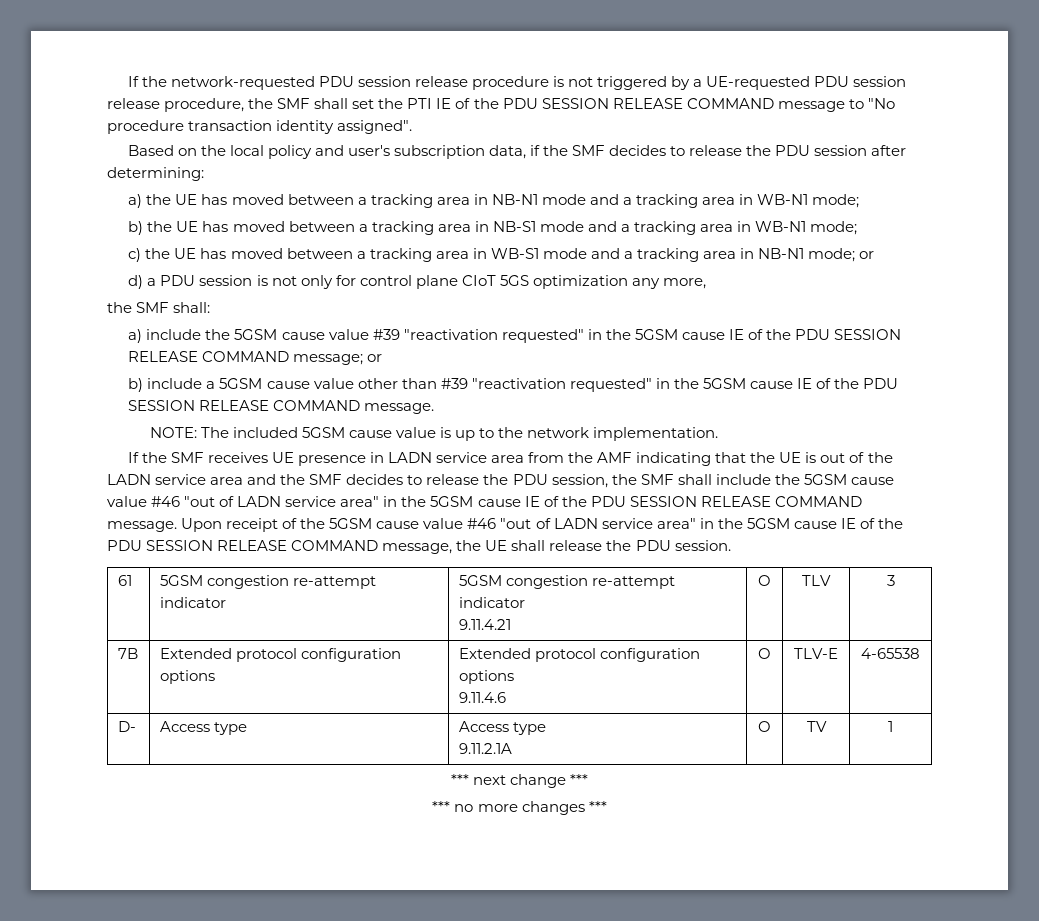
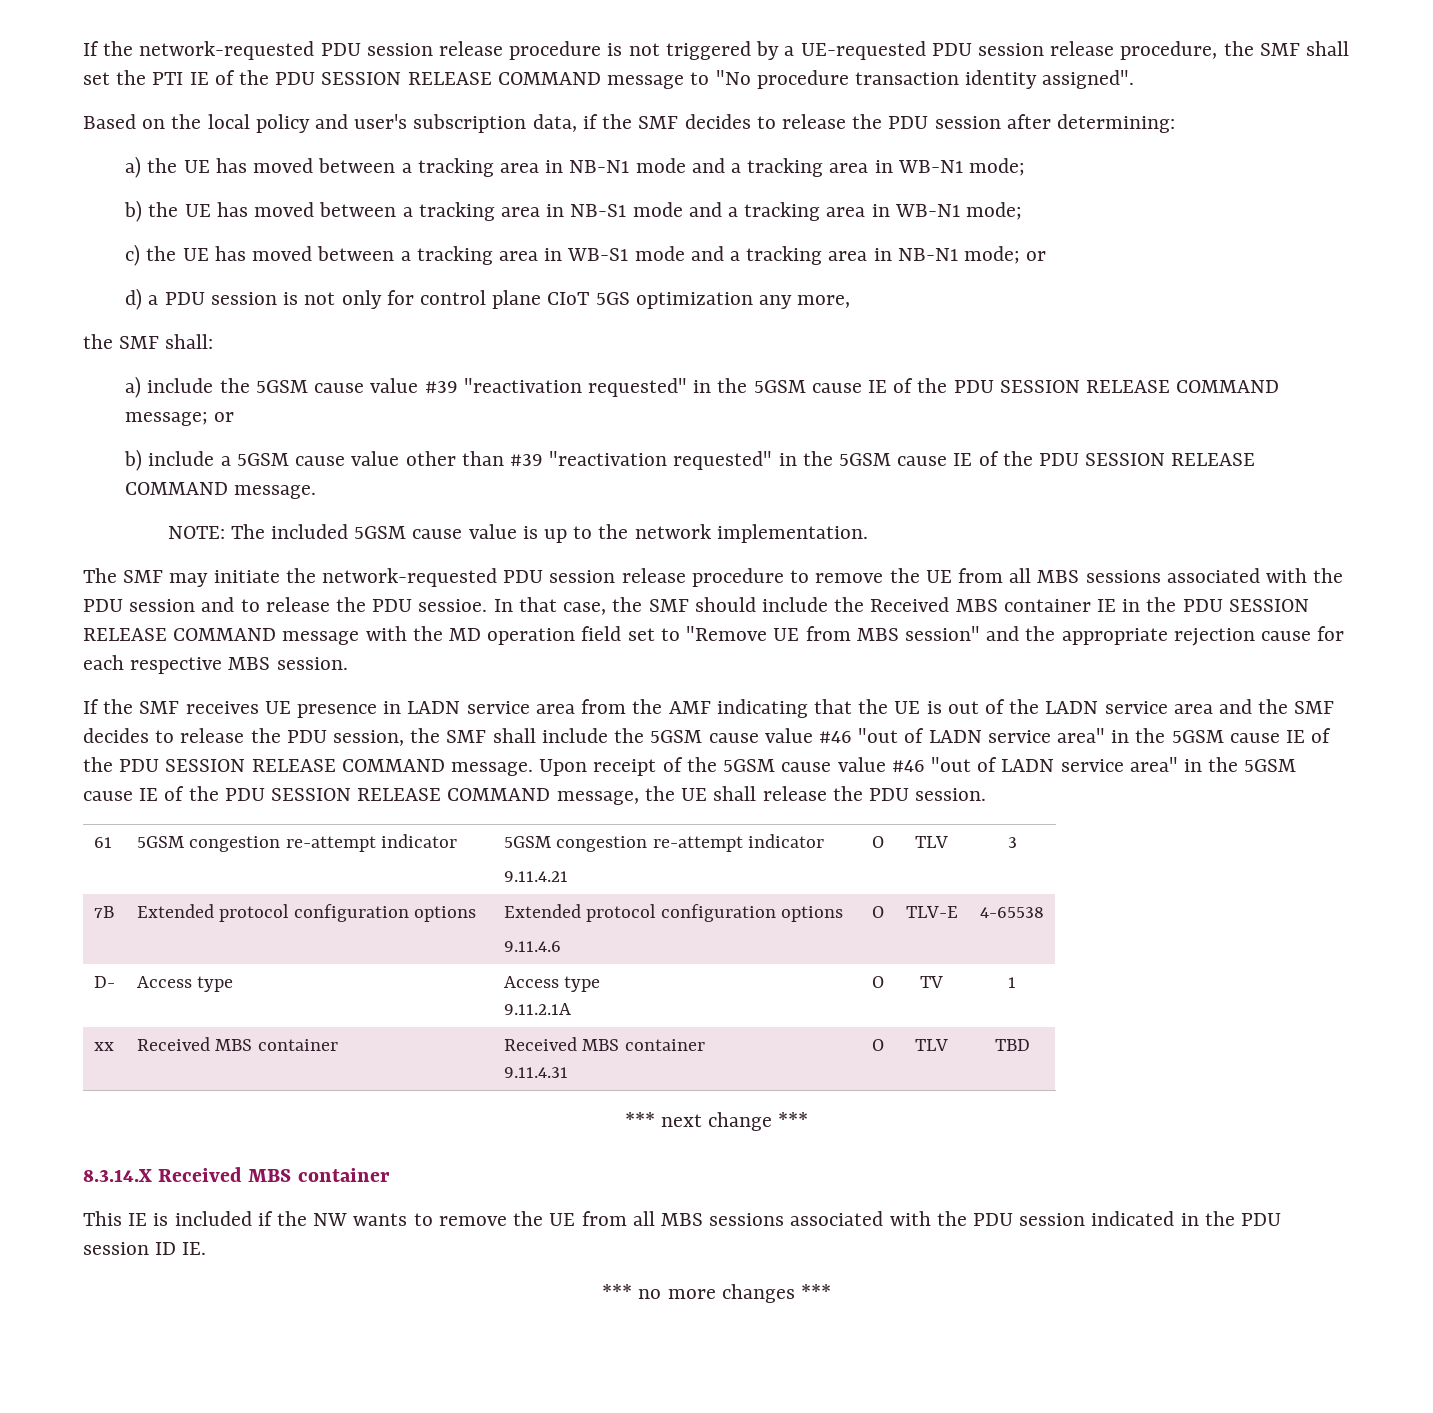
+ The SMF may initiate the network-requested PDU session release procedure to remove the UE from all MBS sessions associated with the PDU session and to release the PDU sessioe. In that case, the SMF should include the Received MBS container IE in the PDU SESSION RELEASE COMMAND message with the MD operation field set to "Remove UE from MBS session" and the appropriate rejection cause for each respective MBS session.
+ xx | Received MBS container | Received MBS container
+ 9.11.4.31 | O | TLV | TBD
  *** next change ***
+ 8.3.14.X Received MBS container
+ This IE is included if the NW wants to remove the UE from all MBS sessions associated with the PDU session indicated in the PDU session ID IE.

